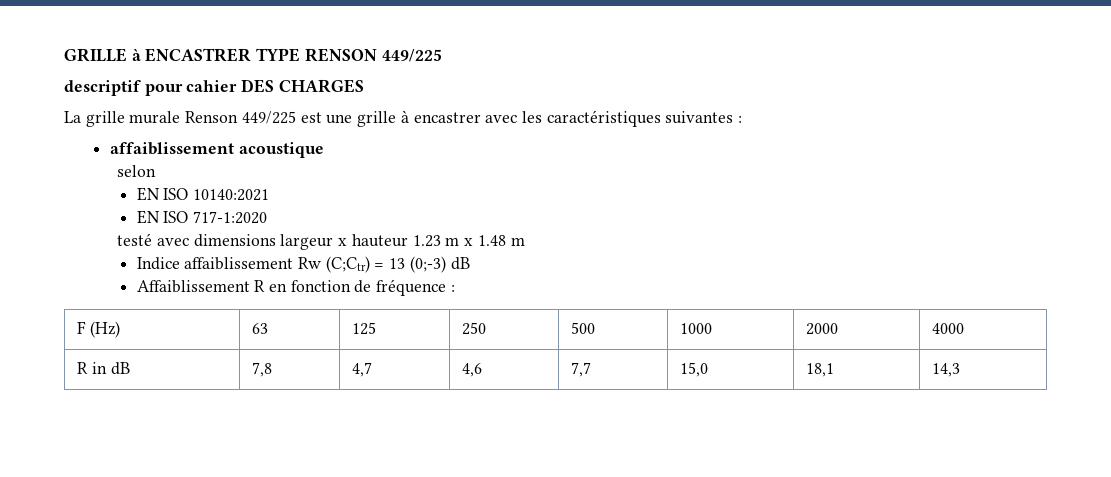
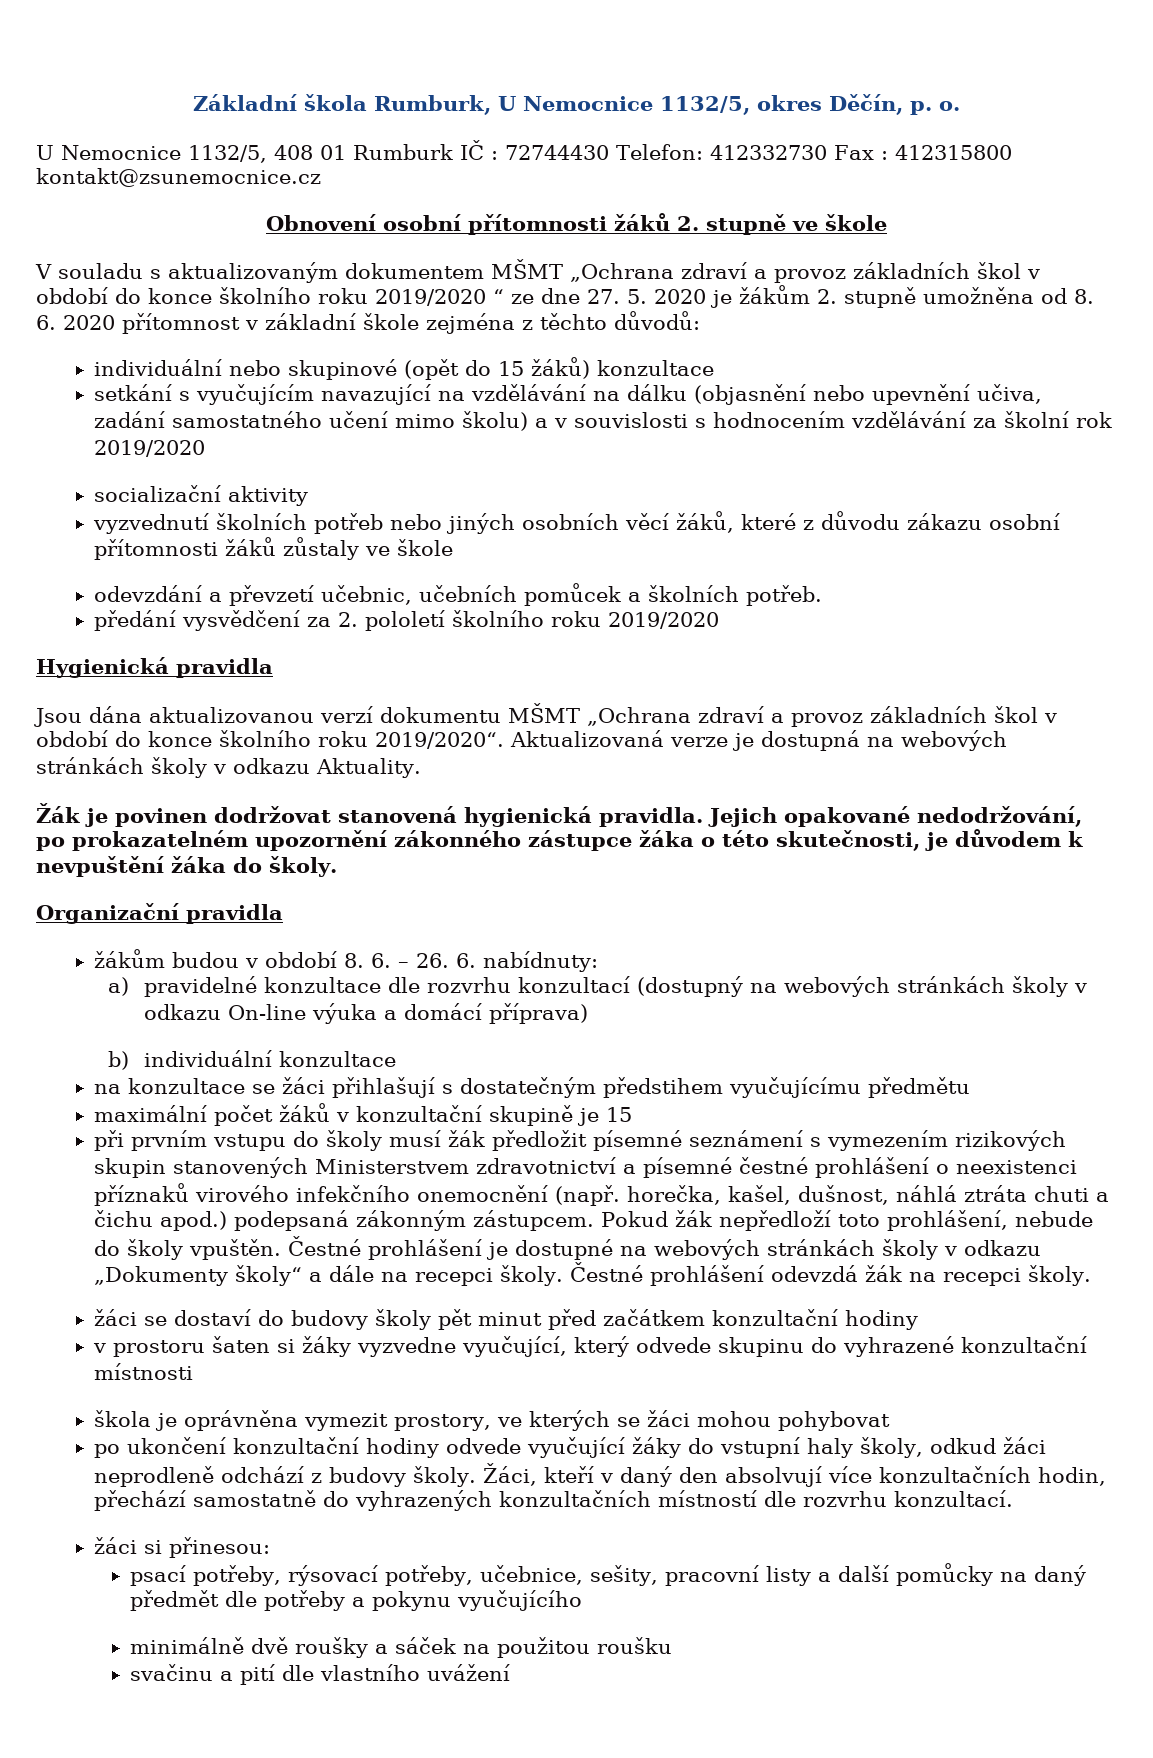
- GRILLE à ENCASTRER TYPE RENSON 449/225
- descriptif pour cahier DES CHARGES
- La grille murale Renson 449/225 est une grille à encastrer avec les caractéristiques suivantes :
- affaiblissement acoustique
- selon
- EN ISO 10140:2021
- EN ISO 717-1:2020
- testé avec dimensions largeur x hauteur 1.23 m x 1.48 m
- Indice affaiblissement Rw (C;Ctr) = 13 (0;-3) dB
- Affaiblissement R en fonction de fréquence :
- F (Hz) | 63 | 125 | 250 | 500 | 1000 | 2000 | 4000
- R in dB | 7,8 | 4,7 | 4,6 | 7,7 | 15,0 | 18,1 | 14,3
+ Základní škola Rumburk, U Nemocnice 1132/5, okres Děčín, p. o.
+ U Nemocnice 1132/5, 408 01 Rumburk IČ : 72744430 Telefon: 412332730 Fax : 412315800 kontakt@zsunemocnice.cz
+ Obnovení osobní přítomnosti žáků 2. stupně ve škole
+ V souladu s aktualizovaným dokumentem MŠMT „Ochrana zdraví a provoz základních škol v období do konce školního roku 2019/2020 “ ze dne 27. 5. 2020 je žákům 2. stupně umožněna od 8. 6. 2020 přítomnost v základní škole zejména z těchto důvodů:
+ individuální nebo skupinové (opět do 15 žáků) konzultace
+ setkání s vyučujícím navazující na vzdělávání na dálku (objasnění nebo upevnění učiva, zadání samostatného učení mimo školu) a v souvislosti s hodnocením vzdělávání za školní rok 2019/2020
+ socializační aktivity
+ vyzvednutí školních potřeb nebo jiných osobních věcí žáků, které z důvodu zákazu osobní přítomnosti žáků zůstaly ve škole
+ odevzdání a převzetí učebnic, učebních pomůcek a školních potřeb.
+ předání vysvědčení za 2. pololetí školního roku 2019/2020
+ Hygienická pravidla
+ Jsou dána aktualizovanou verzí dokumentu MŠMT „Ochrana zdraví a provoz základních škol v období do konce školního roku 2019/2020“. Aktualizovaná verze je dostupná na webových stránkách školy v odkazu Aktuality.
+ Žák je povinen dodržovat stanovená hygienická pravidla. Jejich opakované nedodržování, po prokazatelném upozornění zákonného zástupce žáka o této skutečnosti, je důvodem k nevpuštění žáka do školy.
+ Organizační pravidla
+ žákům budou v období 8. 6. – 26. 6. nabídnuty:
+ a) pravidelné konzultace dle rozvrhu konzultací (dostupný na webových stránkách školy v odkazu On-line výuka a domácí příprava)
+ b) individuální konzultace
+ na konzultace se žáci přihlašují s dostatečným předstihem vyučujícímu předmětu
+ maximální počet žáků v konzultační skupině je 15
+ při prvním vstupu do školy musí žák předložit písemné seznámení s vymezením rizikových skupin stanovených Ministerstvem zdravotnictví a písemné čestné prohlášení o neexistenci příznaků virového infekčního onemocnění (např. horečka, kašel, dušnost, náhlá ztráta chuti a čichu apod.) podepsaná zákonným zástupcem. Pokud žák nepředloží toto prohlášení, nebude do školy vpuštěn. Čestné prohlášení je dostupné na webových stránkách školy v odkazu „Dokumenty školy“ a dále na recepci školy. Čestné prohlášení odevzdá žák na recepci školy.
+ žáci se dostaví do budovy školy pět minut před začátkem konzultační hodiny
+ v prostoru šaten si žáky vyzvedne vyučující, který odvede skupinu do vyhrazené konzultační místnosti
+ škola je oprávněna vymezit prostory, ve kterých se žáci mohou pohybovat
+ po ukončení konzultační hodiny odvede vyučující žáky do vstupní haly školy, odkud žáci neprodleně odchází z budovy školy. Žáci, kteří v daný den absolvují více konzultačních hodin, přechází samostatně do vyhrazených konzultačních místností dle rozvrhu konzultací.
+ žáci si přinesou:
+ psací potřeby, rýsovací potřeby, učebnice, sešity, pracovní listy a další pomůcky na daný předmět dle potřeby a pokynu vyučujícího
+ minimálně dvě roušky a sáček na použitou roušku
+ svačinu a pití dle vlastního uvážení

